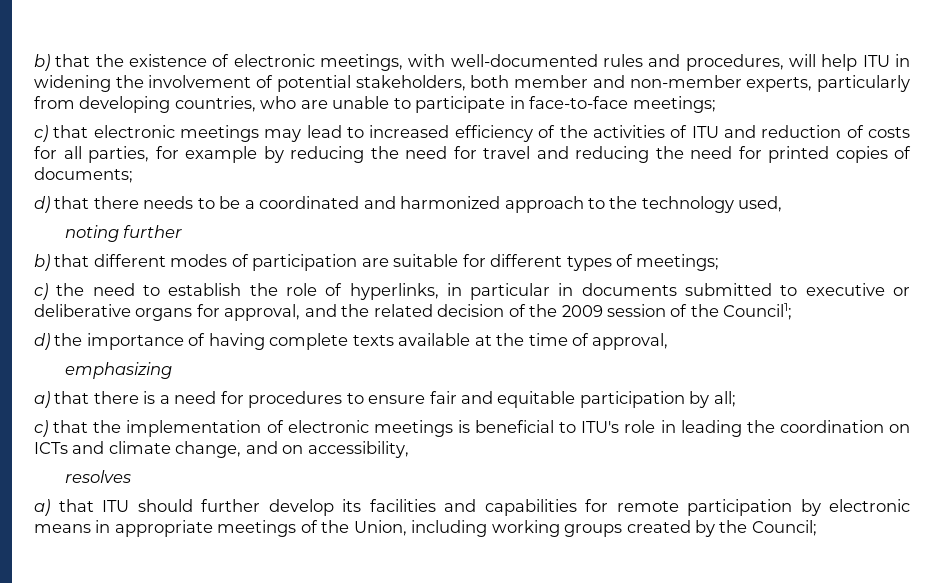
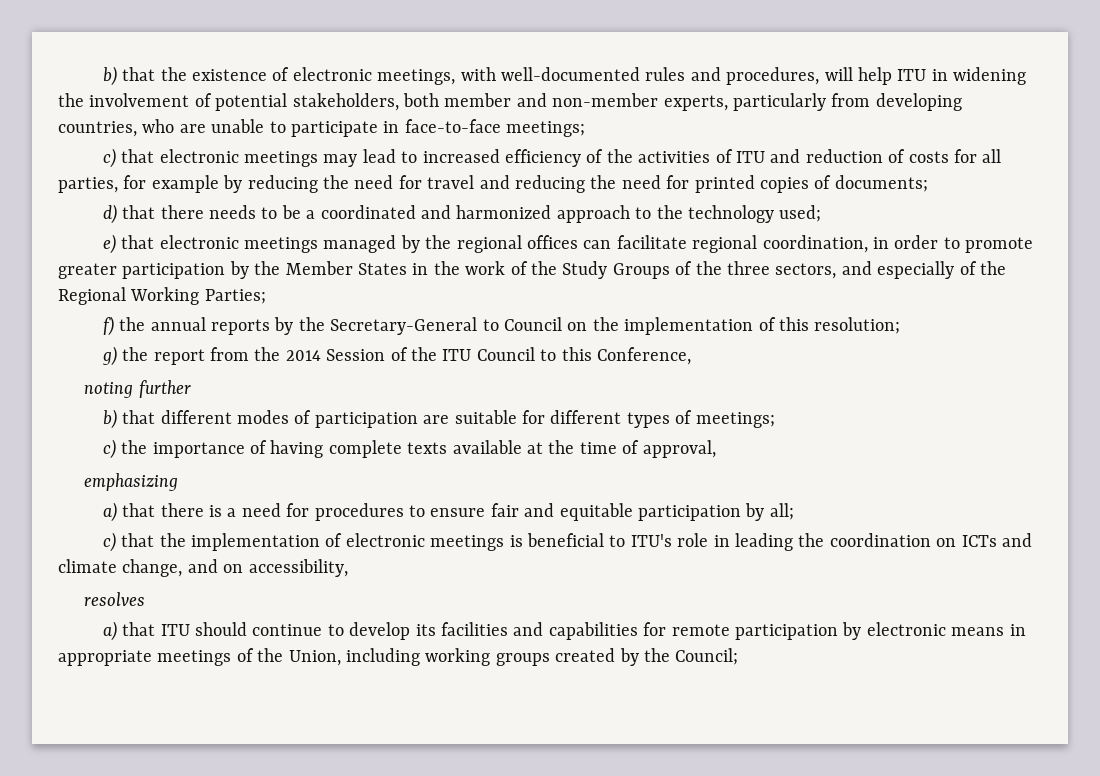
- d) that there needs to be a coordinated and harmonized approach to the technology used,
+ d) that there needs to be a coordinated and harmonized approach to the technology used;
+ e) that electronic meetings managed by the regional offices can facilitate regional coordination, in order to promote greater participation by the Member States in the work of the Study Groups of the three sectors, and especially of the Regional Working Parties;
+ f) the annual reports by the Secretary-General to Council on the implementation of this resolution;
+ g) the report from the 2014 Session of the ITU Council to this Conference,
- c) the need to establish the role of hyperlinks, in particular in documents submitted to executive or deliberative organs for approval, and the related decision of the 2009 session of the Council1;
- d) the importance of having complete texts available at the time of approval,
+ c) the importance of having complete texts available at the time of approval,
- a) that ITU should further develop its facilities and capabilities for remote participation by electronic means in appropriate meetings of the Union, including working groups created by the Council;
+ a) that ITU should continue to develop its facilities and capabilities for remote participation by electronic means in appropriate meetings of the Union, including working groups created by the Council;

